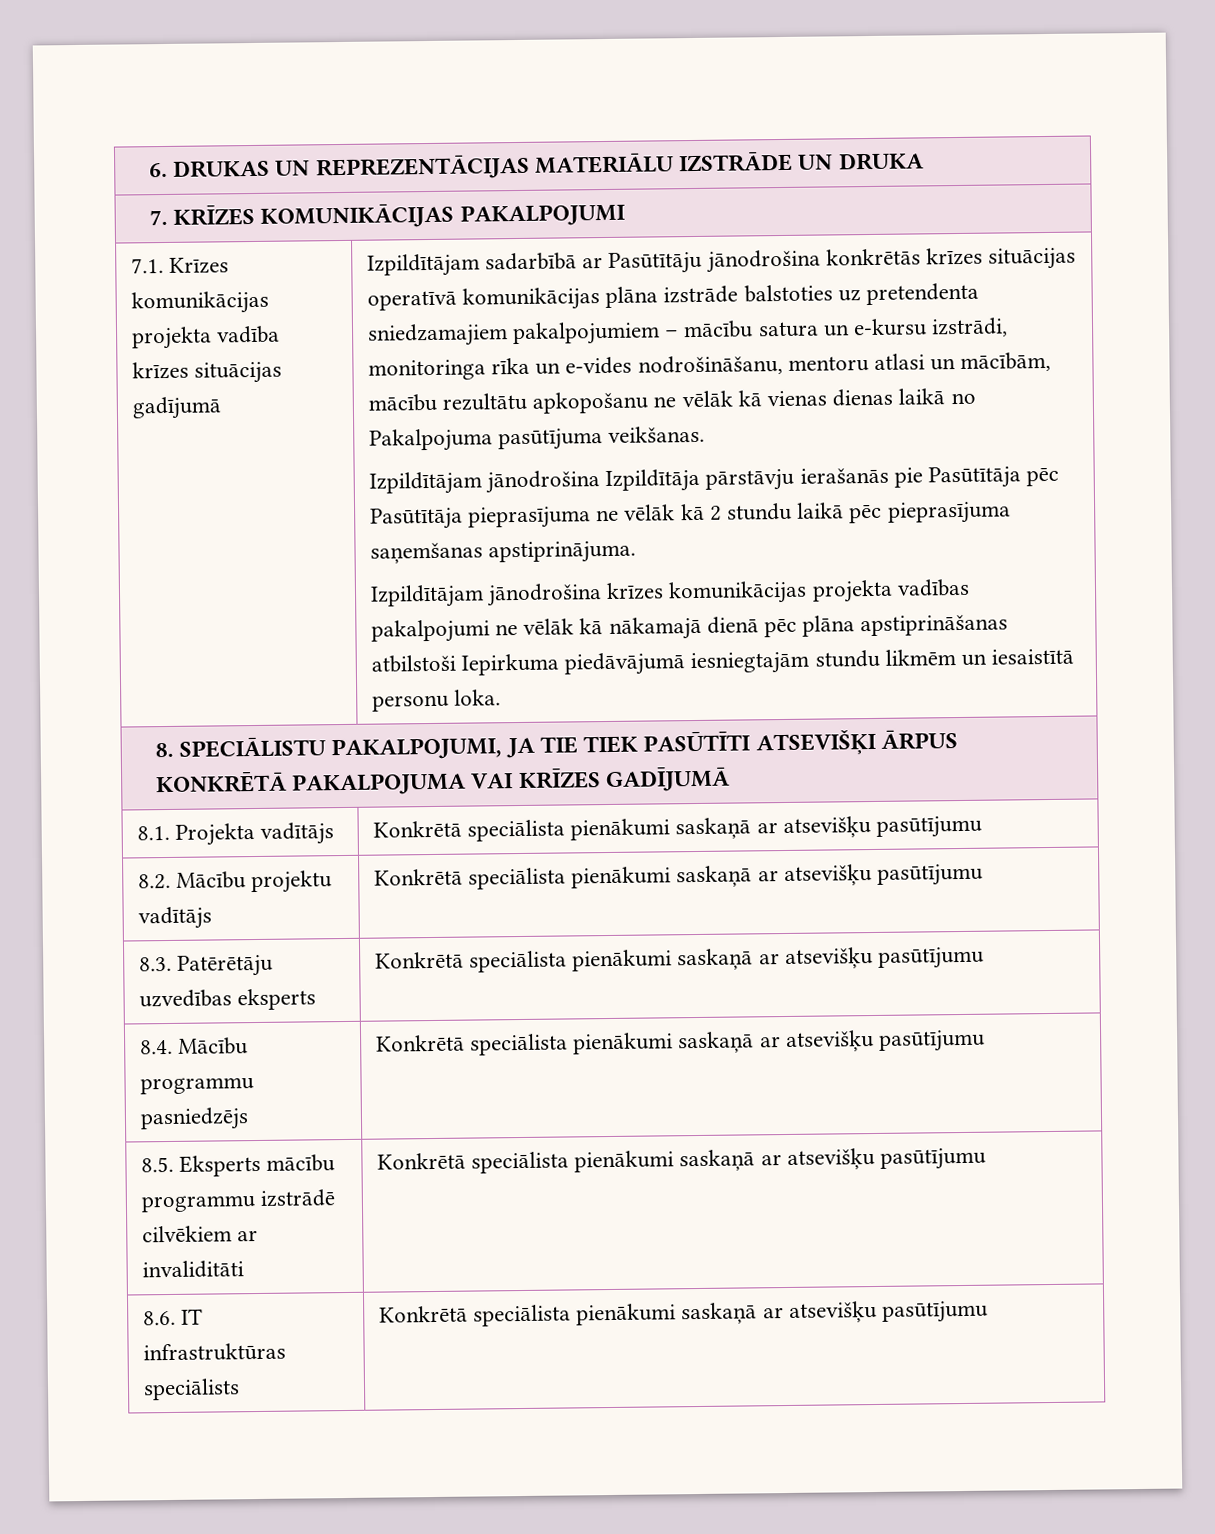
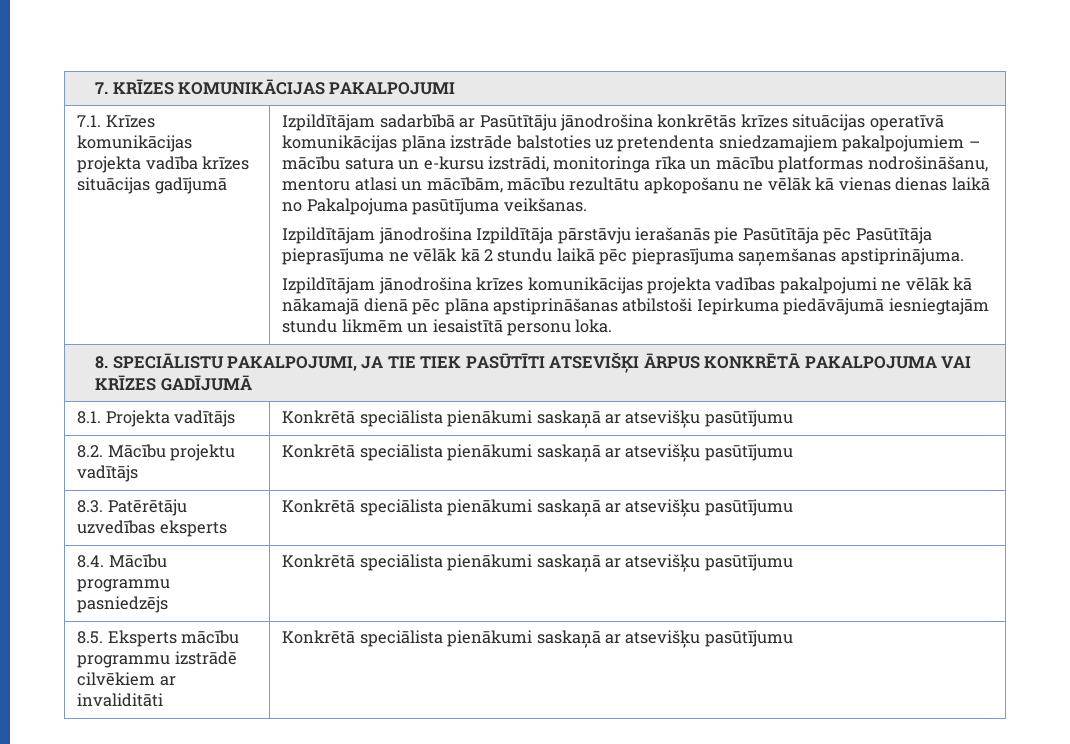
- 6. DRUKAS UN REPREZENTĀCIJAS MATERIĀLU IZSTRĀDE UN DRUKA
- Izpildītājam sadarbībā ar Pasūtītāju jānodrošina konkrētās krīzes situācijas operatīvā komunikācijas plāna izstrāde balstoties uz pretendenta sniedzamajiem pakalpojumiem – mācību satura un e-kursu izstrādi, monitoringa rīka un e-vides nodrošināšanu, mentoru atlasi un mācībām, mācību rezultātu apkopošanu ne vēlāk kā vienas dienas laikā no Pakalpojuma pasūtījuma veikšanas.
+ Izpildītājam sadarbībā ar Pasūtītāju jānodrošina konkrētās krīzes situācijas operatīvā komunikācijas plāna izstrāde balstoties uz pretendenta sniedzamajiem pakalpojumiem – mācību satura un e-kursu izstrādi, monitoringa rīka un mācību platformas nodrošināšanu, mentoru atlasi un mācībām, mācību rezultātu apkopošanu ne vēlāk kā vienas dienas laikā no Pakalpojuma pasūtījuma veikšanas.
- 8.6. IT infrastruktūras speciālists | Konkrētā speciālista pienākumi saskaņā ar atsevišķu pasūtījumu

